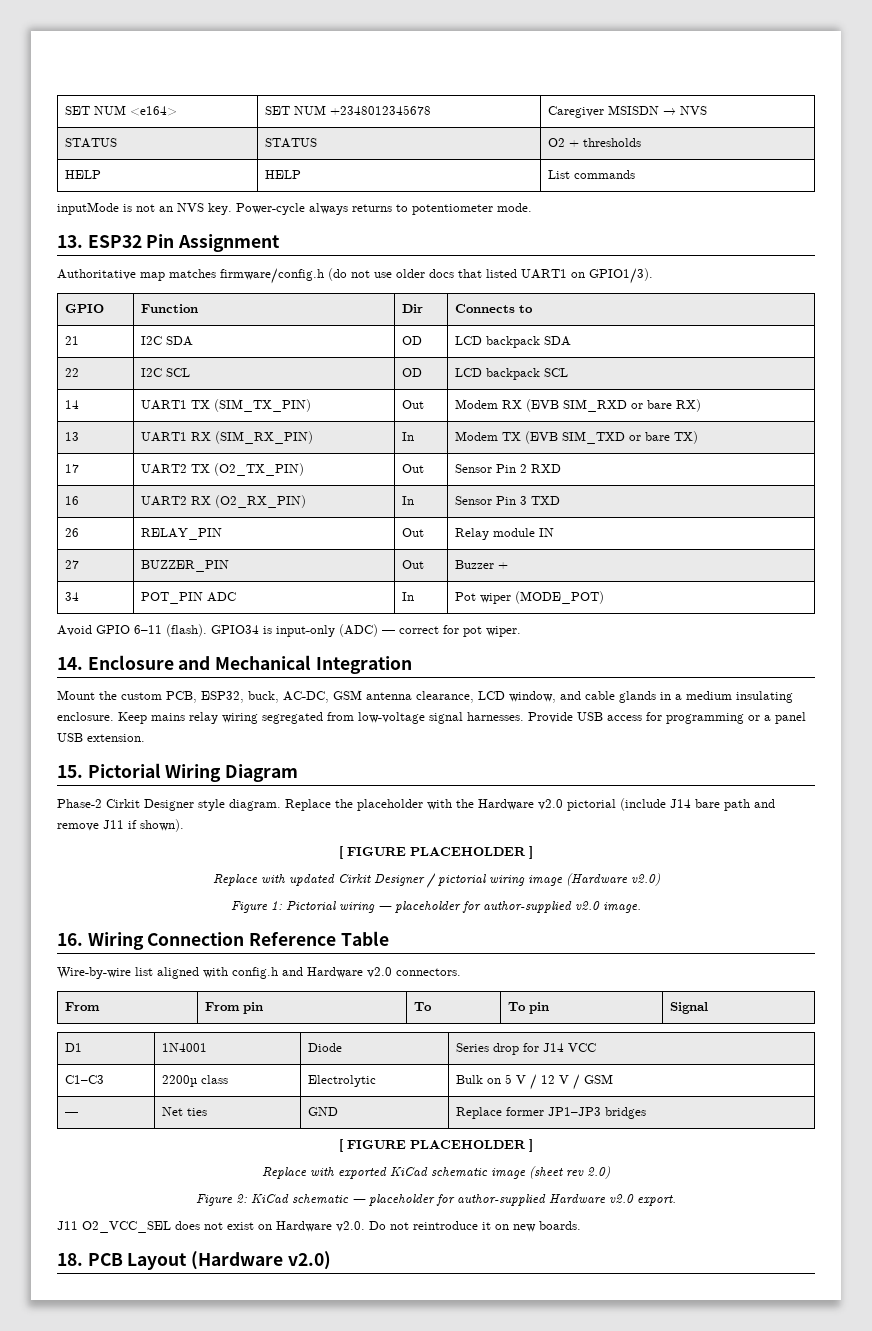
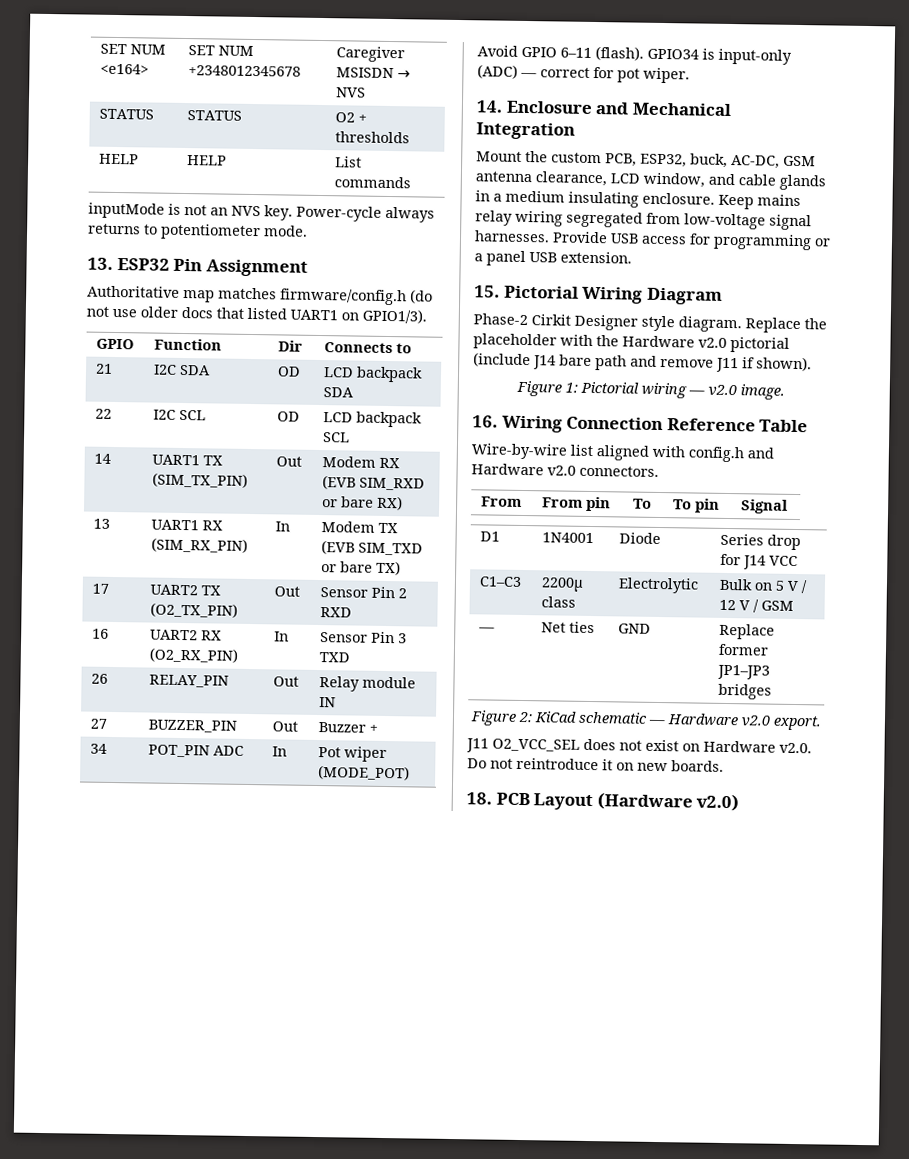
  Replace the placeholder with the Hardware v2.0 pictorial (include J14 bare path and remove J11 if shown).
- [ FIGURE PLACEHOLDER ]
- Replace with updated Cirkit Designer / pictorial wiring image (Hardware v2.0)
- Figure 1: Pictorial wiring — placeholder for author-supplied v2.0 image.
+ Figure 1: Pictorial wiring — v2.0 image.
  — | Net ties | GND | Replace former JP1–JP3 bridges
- [ FIGURE PLACEHOLDER ]
- Replace with exported KiCad schematic image (sheet rev 2.0)
- Figure 2: KiCad schematic — placeholder for author-supplied Hardware v2.0 export.
+ Figure 2: KiCad schematic — Hardware v2.0 export.

